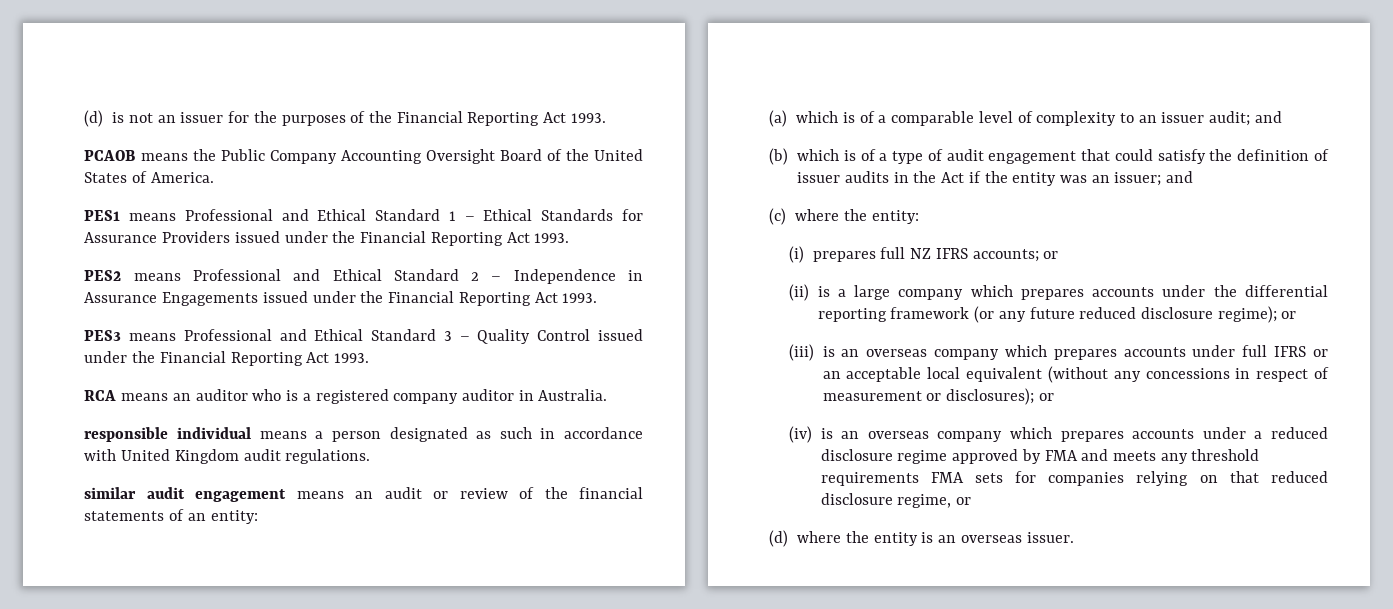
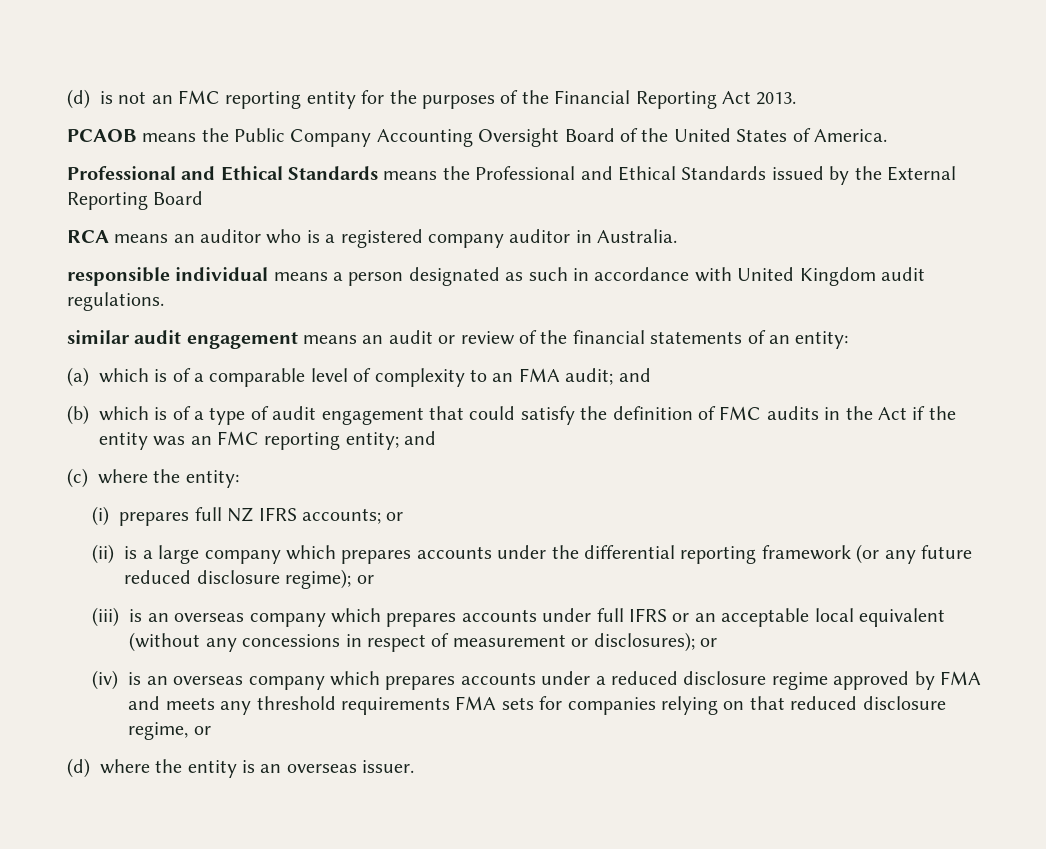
- (d) is not an issuer for the purposes of the Financial Reporting Act 1993.
+ (d) is not an FMC reporting entity for the purposes of the Financial Reporting Act 2013.
- PES1 means Professional and Ethical Standard 1 – Ethical Standards for Assurance Providers issued under the Financial Reporting Act 1993.
- PES2 means Professional and Ethical Standard 2 – Independence in Assurance Engagements issued under the Financial Reporting Act 1993.
- PES3 means Professional and Ethical Standard 3 – Quality Control issued under the Financial Reporting Act 1993.
+ Professional and Ethical Standards means the Professional and Ethical Standards issued by the External Reporting Board
- (a) which is of a comparable level of complexity to an issuer audit; and
+ (a) which is of a comparable level of complexity to an FMA audit; and
- (b) which is of a type of audit engagement that could satisfy the definition of issuer audits in the Act if the entity was an issuer; and
+ (b) which is of a type of audit engagement that could satisfy the definition of FMC audits in the Act if the entity was an FMC reporting entity; and

